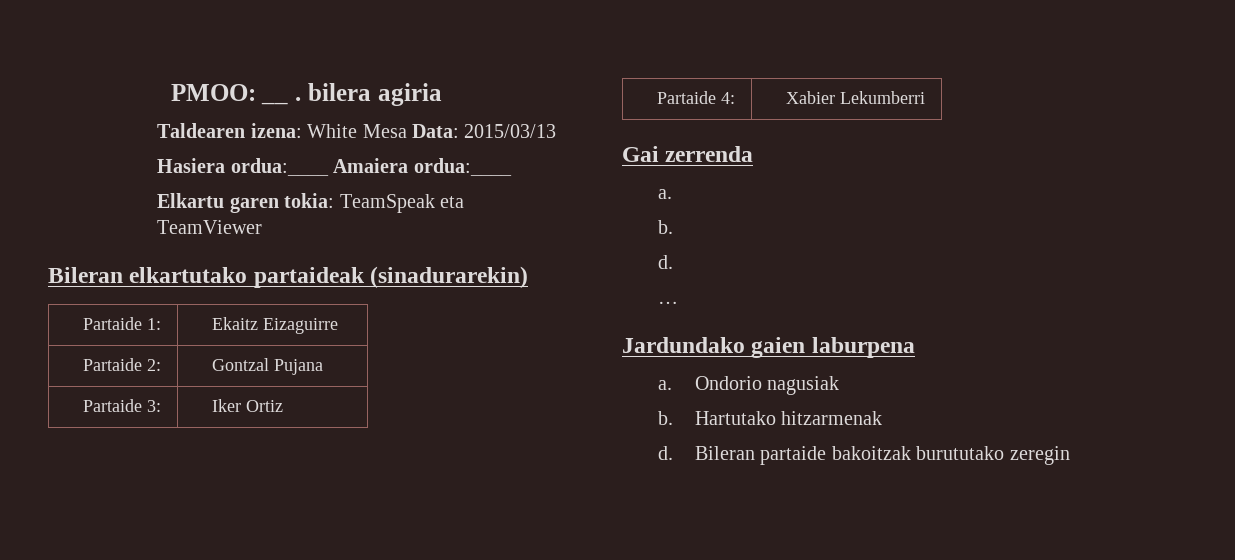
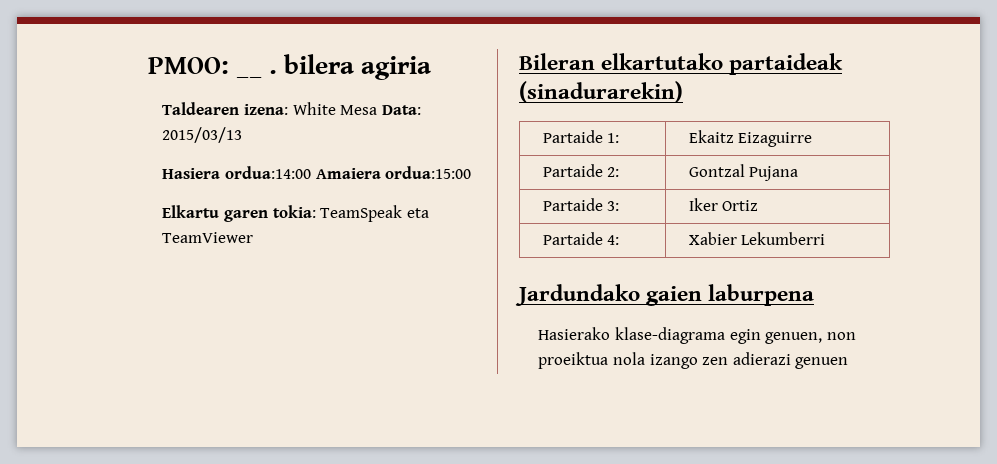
- Hasiera ordua:____ Amaiera ordua:____
+ Hasiera ordua:14:00 Amaiera ordua:15:00
- Gai zerrenda
- a.
- b.
- d.
- …
  Jardundako gaien laburpena
- a. Ondorio nagusiak
- b. Hartutako hitzarmenak
- d. Bileran partaide bakoitzak burututako zeregin
+ Hasierako klase-diagrama egin genuen, non proeiktua nola izango zen adierazi genuen

